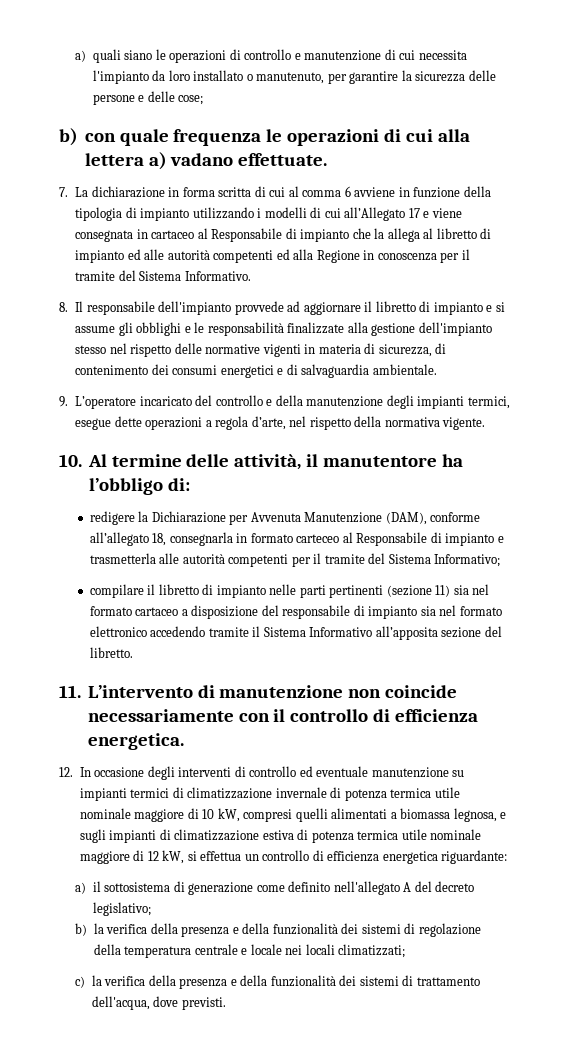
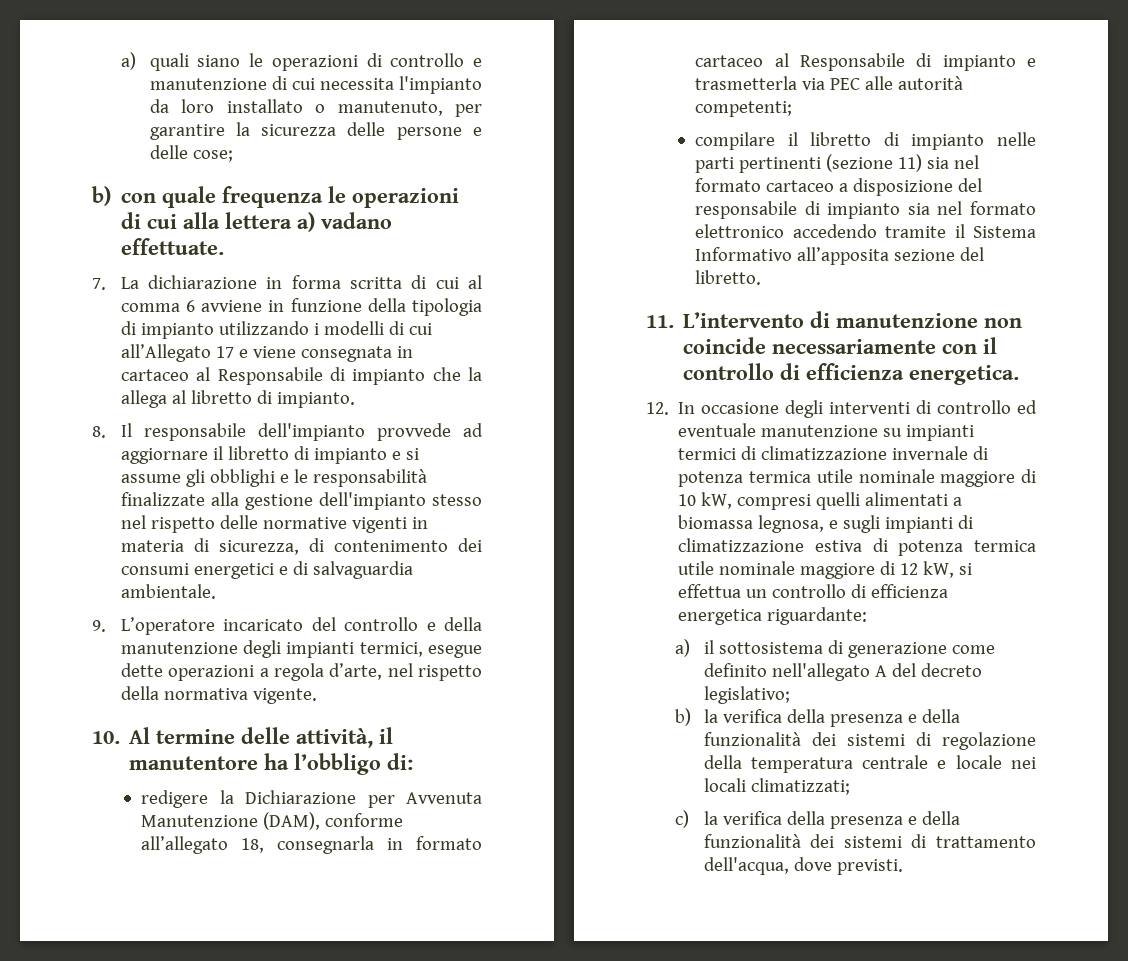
- 7. La dichiarazione in forma scritta di cui al comma 6 avviene in funzione della tipologia di impianto utilizzando i modelli di cui all’Allegato 17 e viene consegnata in cartaceo al Responsabile di impianto che la allega al libretto di impianto ed alle autorità competenti ed alla Regione in conoscenza per il tramite del Sistema Informativo.
+ 7. La dichiarazione in forma scritta di cui al comma 6 avviene in funzione della tipologia di impianto utilizzando i modelli di cui all’Allegato 17 e viene consegnata in cartaceo al Responsabile di impianto che la allega al libretto di impianto.
- redigere la Dichiarazione per Avvenuta Manutenzione (DAM), conforme all’allegato 18, consegnarla in formato carteceo al Responsabile di impianto e trasmetterla alle autorità competenti per il tramite del Sistema Informativo;
+ redigere la Dichiarazione per Avvenuta Manutenzione (DAM), conforme all’allegato 18, consegnarla in formato cartaceo al Responsabile di impianto e trasmetterla via PEC alle autorità competenti;

